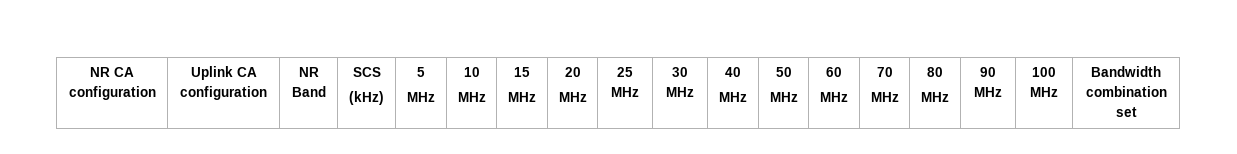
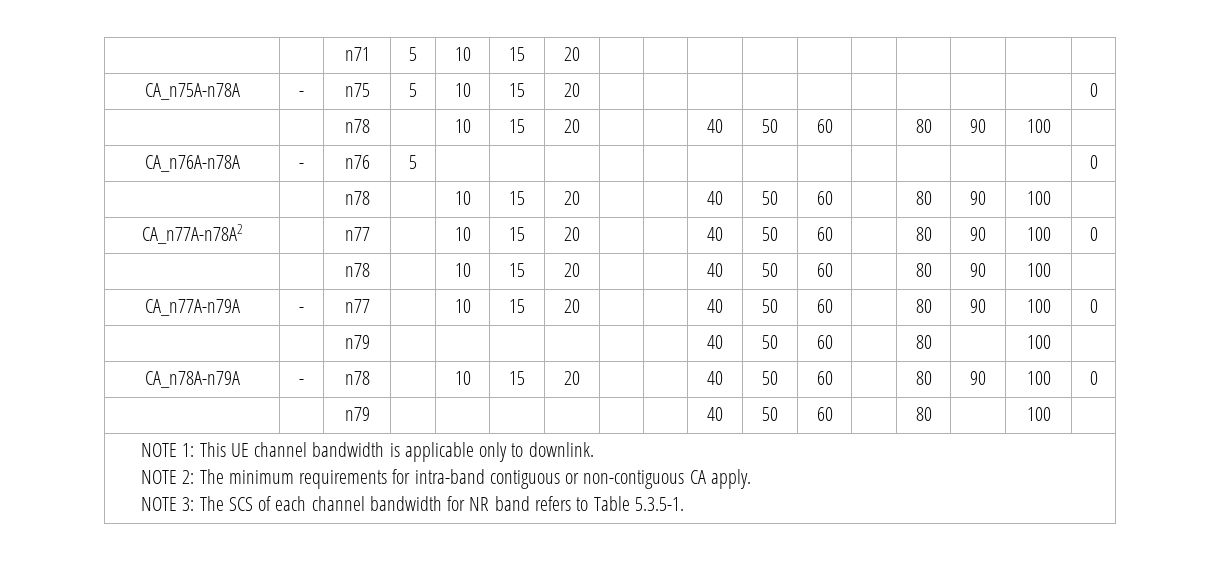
- NR CA configuration | Uplink CA configuration | NR Band | SCS
- (kHz) | 5
- MHz | 10
- MHz | 15
- MHz | 20
- MHz | 25 MHz | 30 MHz | 40
- MHz | 50
- MHz | 60
- MHz | 70
- MHz | 80
- MHz | 90 MHz | 100 MHz | Bandwidth combination set
+ | | n71 | 5 | 10 | 15 | 20 | | | | | | | | | |
+ CA_n75A-n78A | - | n75 | 5 | 10 | 15 | 20 | | | | | | | | | | 0
+ | | n78 | | 10 | 15 | 20 | | | 40 | 50 | 60 | | 80 | 90 | 100 |
+ CA_n76A-n78A | - | n76 | 5 | | | | | | | | | | | | | 0
+ | | n78 | | 10 | 15 | 20 | | | 40 | 50 | 60 | | 80 | 90 | 100 |
+ CA_n77A-n78A2 | | n77 | | 10 | 15 | 20 | | | 40 | 50 | 60 | | 80 | 90 | 100 | 0
+ | | n78 | | 10 | 15 | 20 | | | 40 | 50 | 60 | | 80 | 90 | 100 |
+ CA_n77A-n79A | - | n77 | | 10 | 15 | 20 | | | 40 | 50 | 60 | | 80 | 90 | 100 | 0
+ | | n79 | | | | | | | 40 | 50 | 60 | | 80 | | 100 |
+ CA_n78A-n79A | - | n78 | | 10 | 15 | 20 | | | 40 | 50 | 60 | | 80 | 90 | 100 | 0
+ | | n79 | | | | | | | 40 | 50 | 60 | | 80 | | 100 |
+ NOTE 1: This UE channel bandwidth is applicable only to downlink.
+ NOTE 2: The minimum requirements for intra-band contiguous or non-contiguous CA apply.
+ NOTE 3: The SCS of each channel bandwidth for NR band refers to Table 5.3.5-1.

